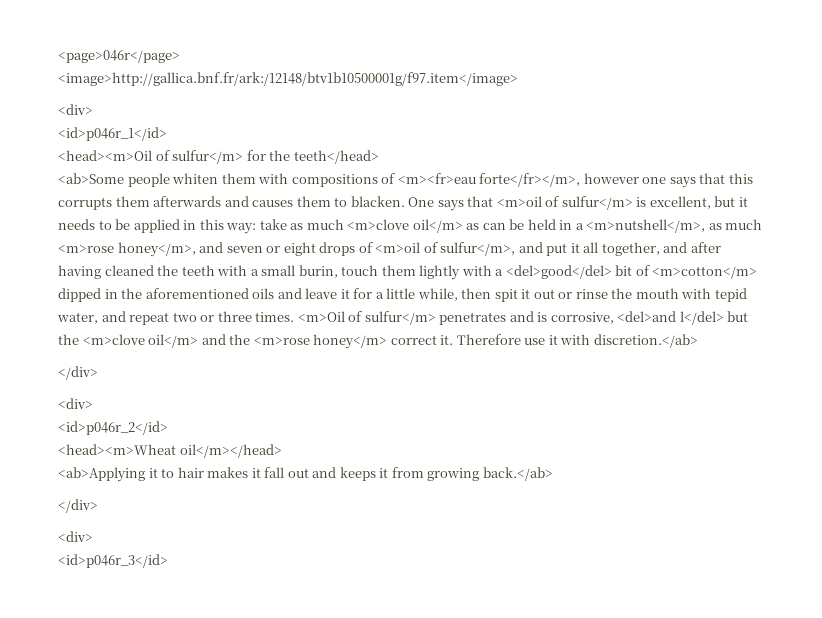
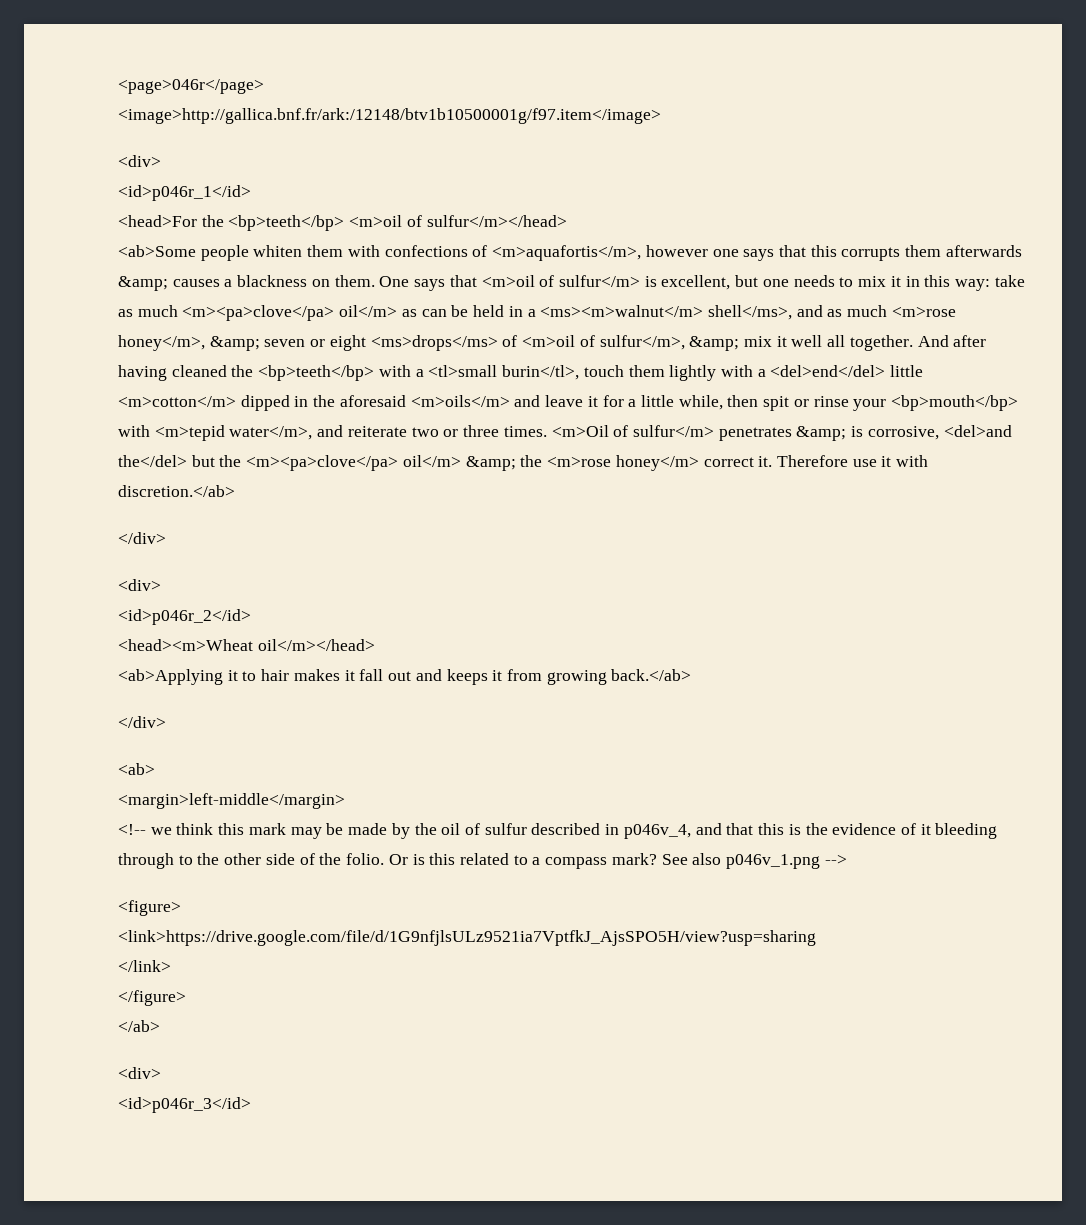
- <head><m>Oil of sulfur</m> for the teeth</head>
+ <head>For the <bp>teeth</bp> <m>oil of sulfur</m></head>
- <ab>Some people whiten them with compositions of <m><fr>eau forte</fr></m>, however one says that this corrupts them afterwards and causes them to blacken.
+ <ab>Some people whiten them with confections of <m>aquafortis</m>, however one says that this corrupts them afterwards &amp; causes a blackness on them.
- One says that <m>oil of sulfur</m> is excellent, but it needs to be applied in this way:
+ One says that <m>oil of sulfur</m> is excellent, but one needs to mix it in this way:
- take as much <m>clove oil</m> as can be held in a <m>nutshell</m>, as much <m>rose honey</m>, and seven or eight drops of <m>oil of sulfur</m>, and put it all together, and after having cleaned the teeth with a small burin, touch them lightly with a <del>good</del> bit of <m>cotton</m> dipped in the aforementioned oils and leave it for a little while, then spit it out or rinse the mouth with tepid water, and repeat two or three times.
+ take as much <m><pa>clove</pa> oil</m> as can be held in a <ms><m>walnut</m> shell</ms>, and as much <m>rose honey</m>, &amp; seven or eight <ms>drops</ms> of <m>oil of sulfur</m>, &amp; mix it well all together. And after having cleaned the <bp>teeth</bp> with a <tl>small burin</tl>, touch them lightly with a <del>end</del> little <m>cotton</m> dipped in the aforesaid <m>oils</m> and leave it for a little while, then spit or rinse your <bp>mouth</bp> with <m>tepid water</m>, and reiterate two or three times.
- <m>Oil of sulfur</m> penetrates and is corrosive, <del>and l</del> but the <m>clove oil</m> and the <m>rose honey</m> correct it.
+ <m>Oil of sulfur</m> penetrates &amp; is corrosive, <del>and the</del> but the <m><pa>clove</pa> oil</m> &amp; the <m>rose honey</m> correct it.
+ <ab>
+ <margin>left-middle</margin>
+ <!-- we think this mark may be made by the oil of sulfur described in p046v_4, and that this is the evidence of it bleeding through to the other side of the folio. Or is this related to a compass mark? See also p046v_1.png -->
+ <figure>
+ <link>https://drive.google.com/file/d/1G9nfjlsULz9521ia7VptfkJ_AjsSPO5H/view?usp=sharing
+ </link>
+ </figure>
+ </ab>

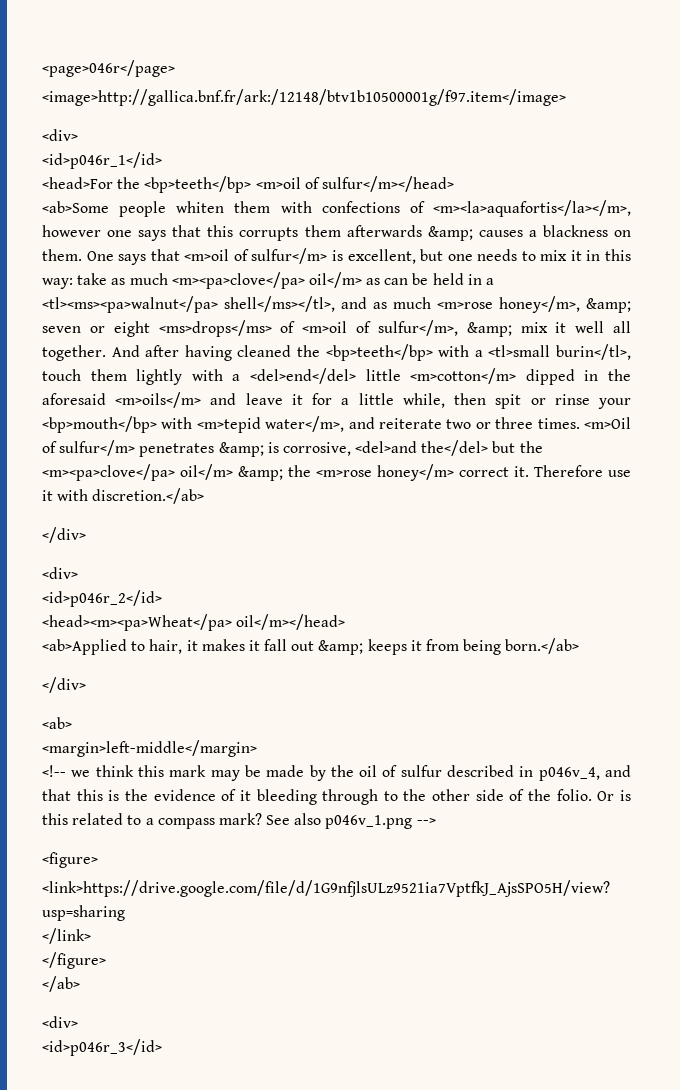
- <ab>Some people whiten them with confections of <m>aquafortis</m>, however one says that this corrupts them afterwards &amp; causes a blackness on them.
+ <ab>Some people whiten them with confections of <m><la>aquafortis</la></m>, however one says that this corrupts them afterwards &amp; causes a blackness on them.
- One says that <m>oil of sulfur</m> is excellent, but one needs to mix it in this way: take as much <m><pa>clove</pa> oil</m> as can be held in a <ms><m>walnut</m> shell</ms>, and as much <m>rose honey</m>, &amp; seven or eight <ms>drops</ms> of <m>oil of sulfur</m>, &amp; mix it well all together.
+ One says that <m>oil of sulfur</m> is excellent, but one needs to mix it in this way: take as much <m><pa>clove</pa> oil</m> as can be held in a <tl><ms><pa>walnut</pa> shell</ms></tl>, and as much <m>rose honey</m>, &amp; seven or eight <ms>drops</ms> of <m>oil of sulfur</m>, &amp; mix it well all together.
- <head><m>Wheat oil</m></head>
+ <head><m><pa>Wheat</pa> oil</m></head>
- <ab>Applying it to hair makes it fall out and keeps it from growing back.</ab>
+ <ab>Applied to hair, it makes it fall out &amp; keeps it from being born.</ab>

